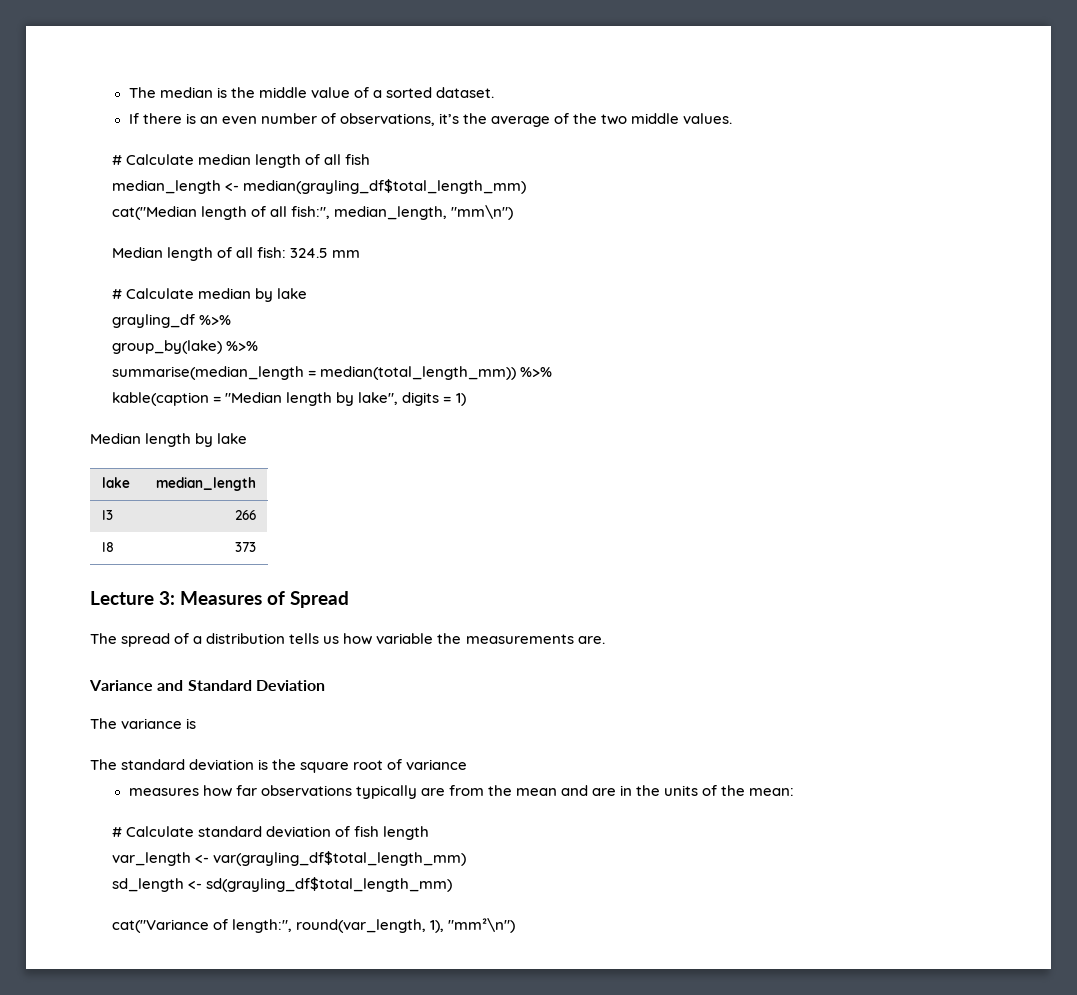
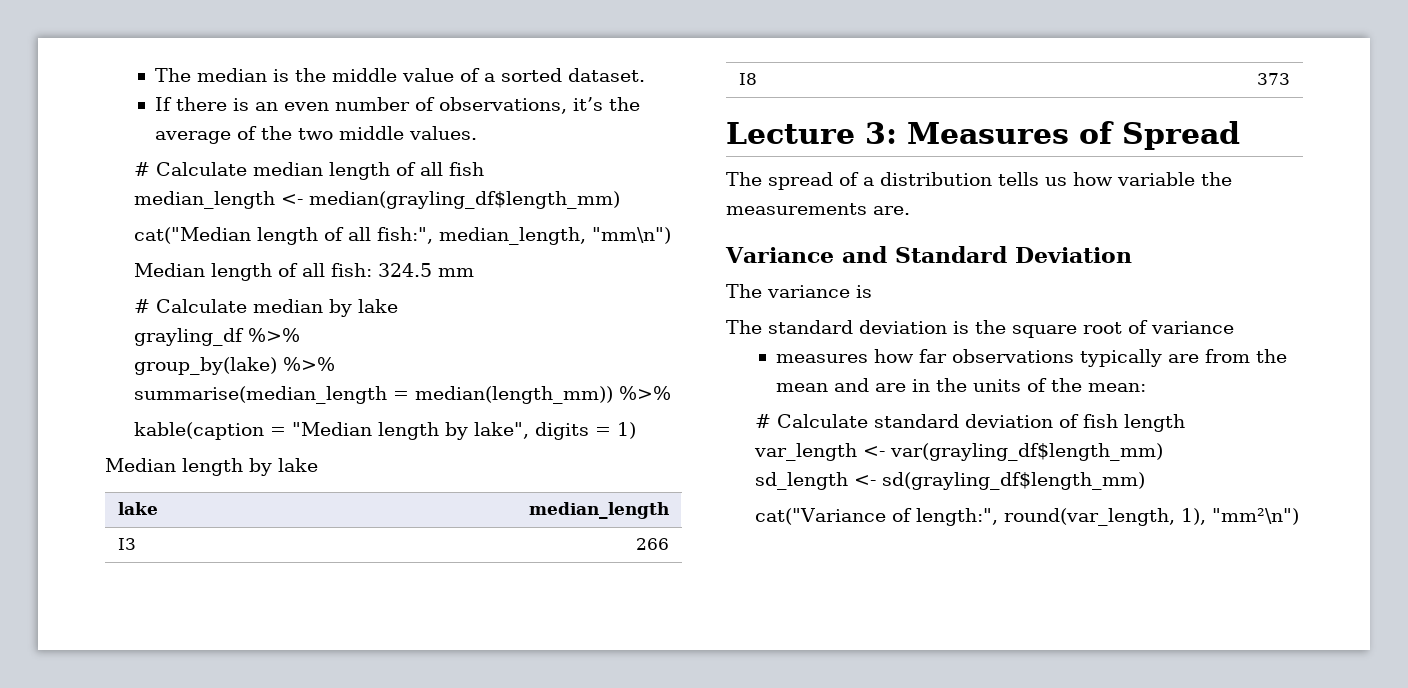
- median_length <- median(grayling_df$total_length_mm)
+ median_length <- median(grayling_df$length_mm)
- summarise(median_length = median(total_length_mm)) %>%
+ summarise(median_length = median(length_mm)) %>%
- var_length <- var(grayling_df$total_length_mm)
+ var_length <- var(grayling_df$length_mm)
- sd_length <- sd(grayling_df$total_length_mm)
+ sd_length <- sd(grayling_df$length_mm)

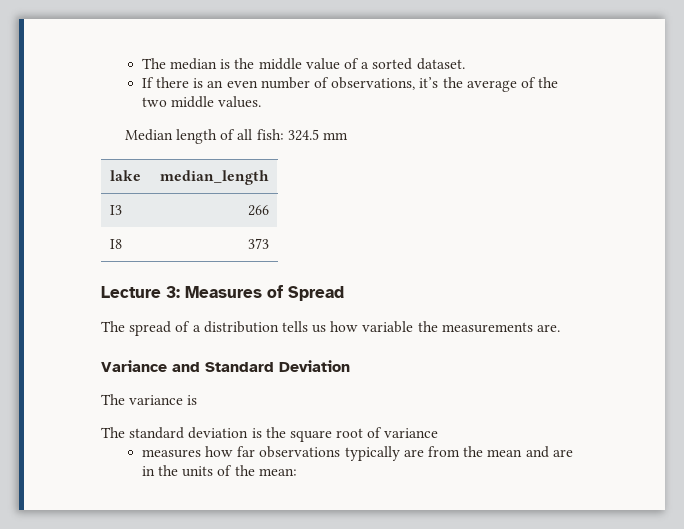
- # Calculate median length of all fish
- median_length <- median(grayling_df$length_mm)
- cat("Median length of all fish:", median_length, "mm\n")
- # Calculate median by lake
- grayling_df %>%
- group_by(lake) %>%
- summarise(median_length = median(length_mm)) %>%
- kable(caption = "Median length by lake", digits = 1)
- Median length by lake
- # Calculate standard deviation of fish length
- var_length <- var(grayling_df$length_mm)
- sd_length <- sd(grayling_df$length_mm)
- cat("Variance of length:", round(var_length, 1), "mm²\n")

